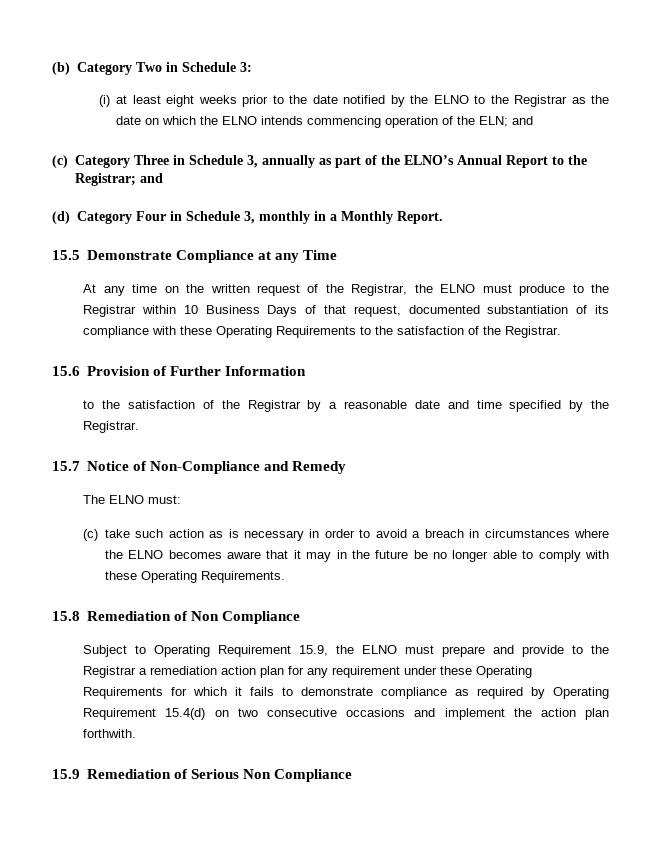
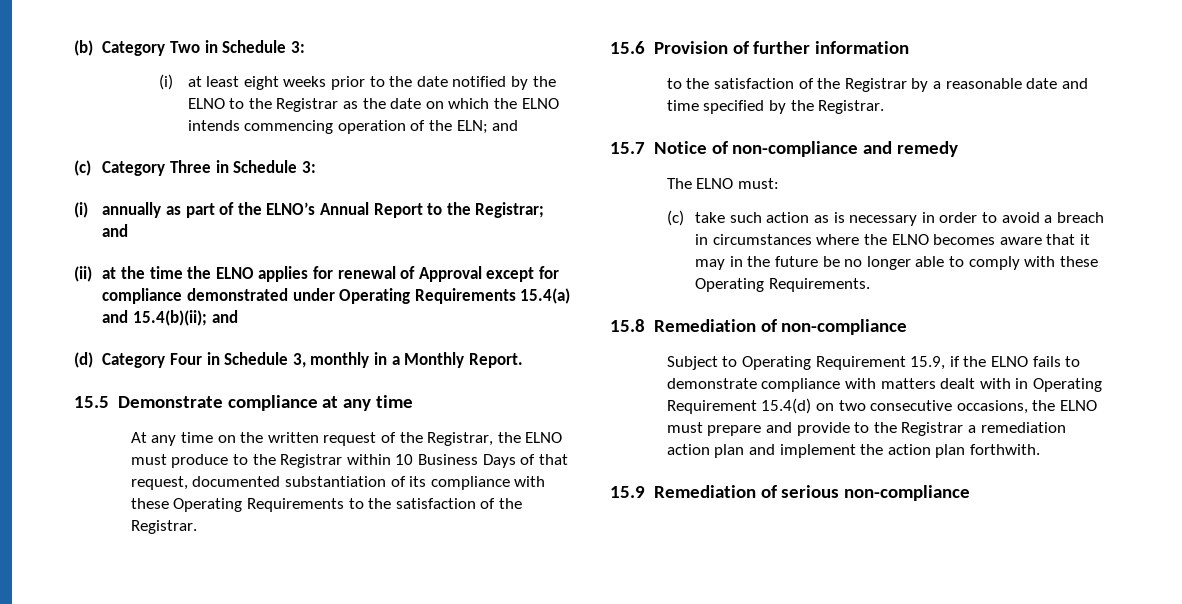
- (c) Category Three in Schedule 3, annually as part of the ELNO’s Annual Report to the Registrar; and
+ (c) Category Three in Schedule 3:
+ (i) annually as part of the ELNO’s Annual Report to the Registrar; and
+ (ii) at the time the ELNO applies for renewal of Approval except for compliance demonstrated under Operating Requirements 15.4(a) and 15.4(b)(ii); and
- 15.5 Demonstrate Compliance at any Time
+ 15.5 Demonstrate compliance at any time
- 15.6 Provision of Further Information
+ 15.6 Provision of further information
- 15.7 Notice of Non-Compliance and Remedy
+ 15.7 Notice of non-compliance and remedy
- 15.8 Remediation of Non Compliance
+ 15.8 Remediation of non-compliance
- Subject to Operating Requirement 15.9, the ELNO must prepare and provide to the Registrar a remediation action plan for any requirement under these Operating Requirements for which it fails to demonstrate compliance as required by Operating Requirement 15.4(d) on two consecutive occasions and implement the action plan forthwith.
+ Subject to Operating Requirement 15.9, if the ELNO fails to demonstrate compliance with matters dealt with in Operating Requirement 15.4(d) on two consecutive occasions, the ELNO must prepare and provide to the Registrar a remediation action plan and implement the action plan forthwith.
- 15.9 Remediation of Serious Non Compliance
+ 15.9 Remediation of serious non-compliance

